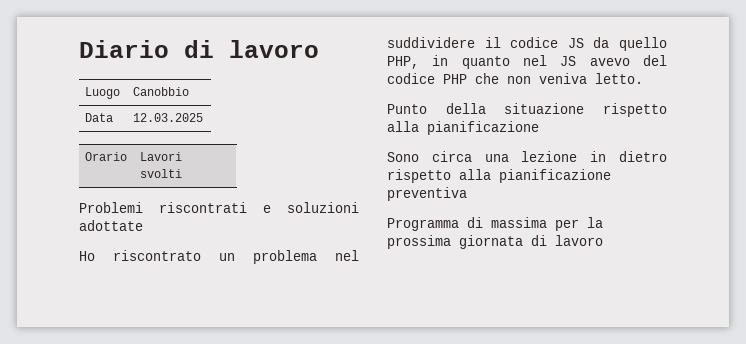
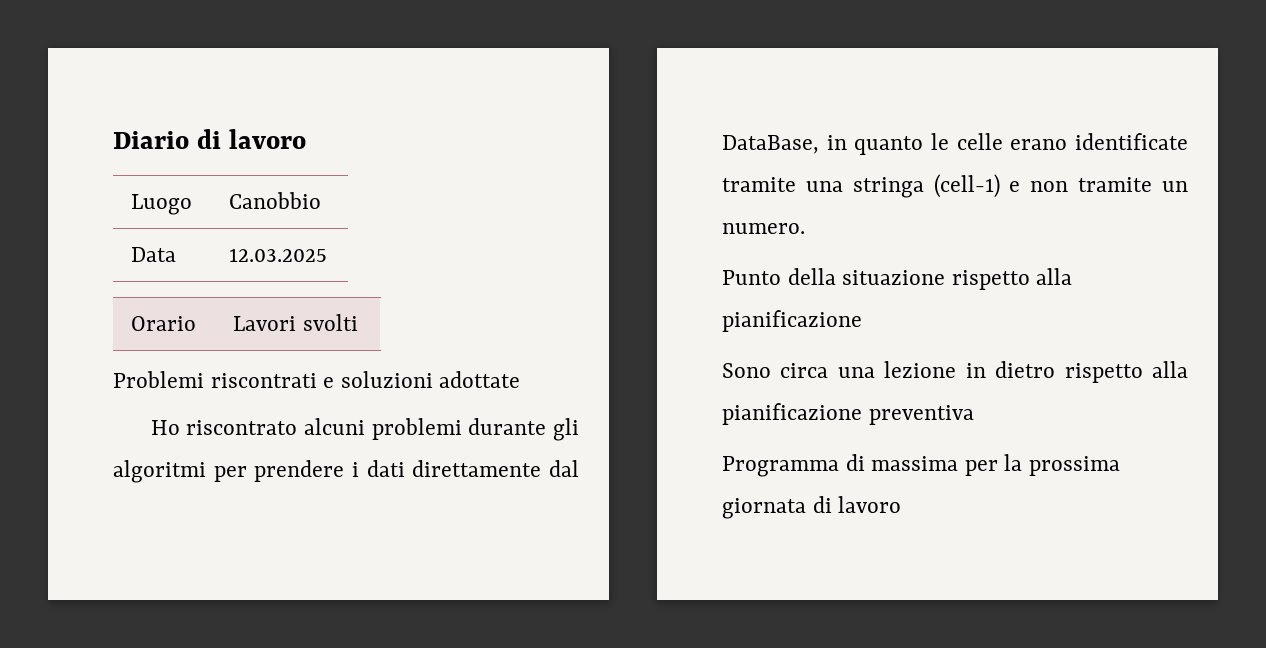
- Ho riscontrato un problema nel suddividere il codice JS da quello PHP, in quanto nel JS avevo del codice PHP che non veniva letto.
+ Ho riscontrato alcuni problemi durante gli algoritmi per prendere i dati direttamente dal DataBase, in quanto le celle erano identificate tramite una stringa (cell-1) e non tramite un numero.

